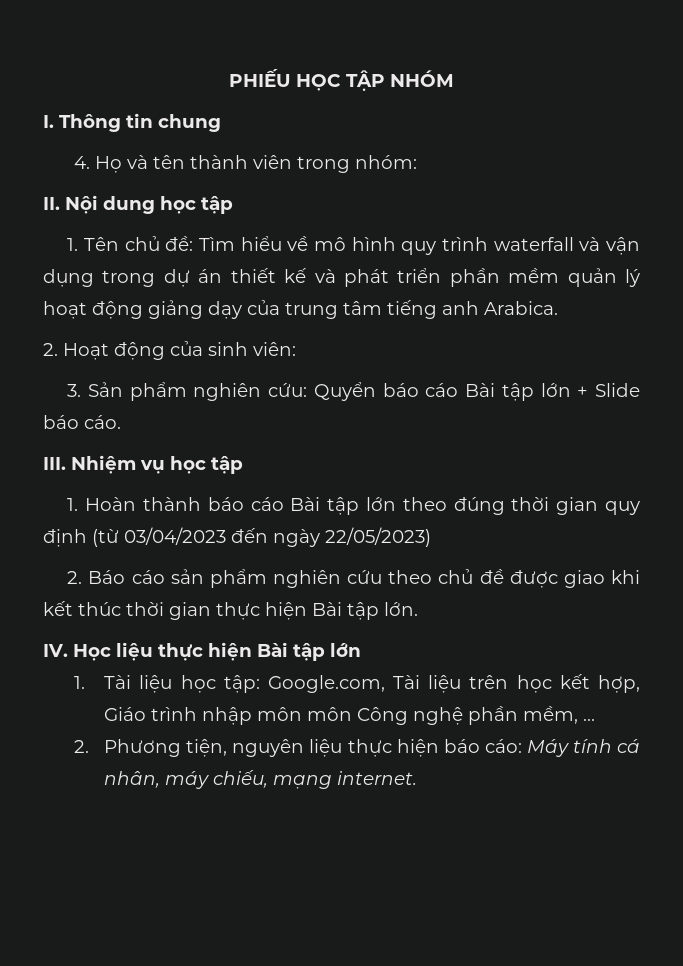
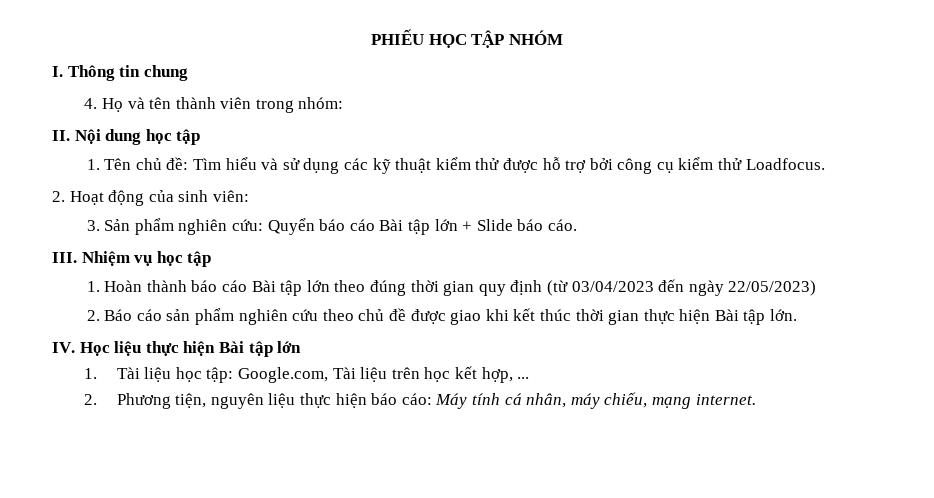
- 1. Tên chủ đề: Tìm hiểu về mô hình quy trình waterfall và vận dụng trong dự án thiết kế và phát triển phần mềm quản lý hoạt động giảng dạy của trung tâm tiếng anh Arabica.
+ 1. Tên chủ đề: Tìm hiểu và sử dụng các kỹ thuật kiểm thử được hỗ trợ bởi công cụ kiểm thử Loadfocus.
- 1. Tài liệu học tập: Google.com, Tài liệu trên học kết hợp, Giáo trình nhập môn môn Công nghệ phần mềm, ...
+ 1. Tài liệu học tập: Google.com, Tài liệu trên học kết hợp, ...

